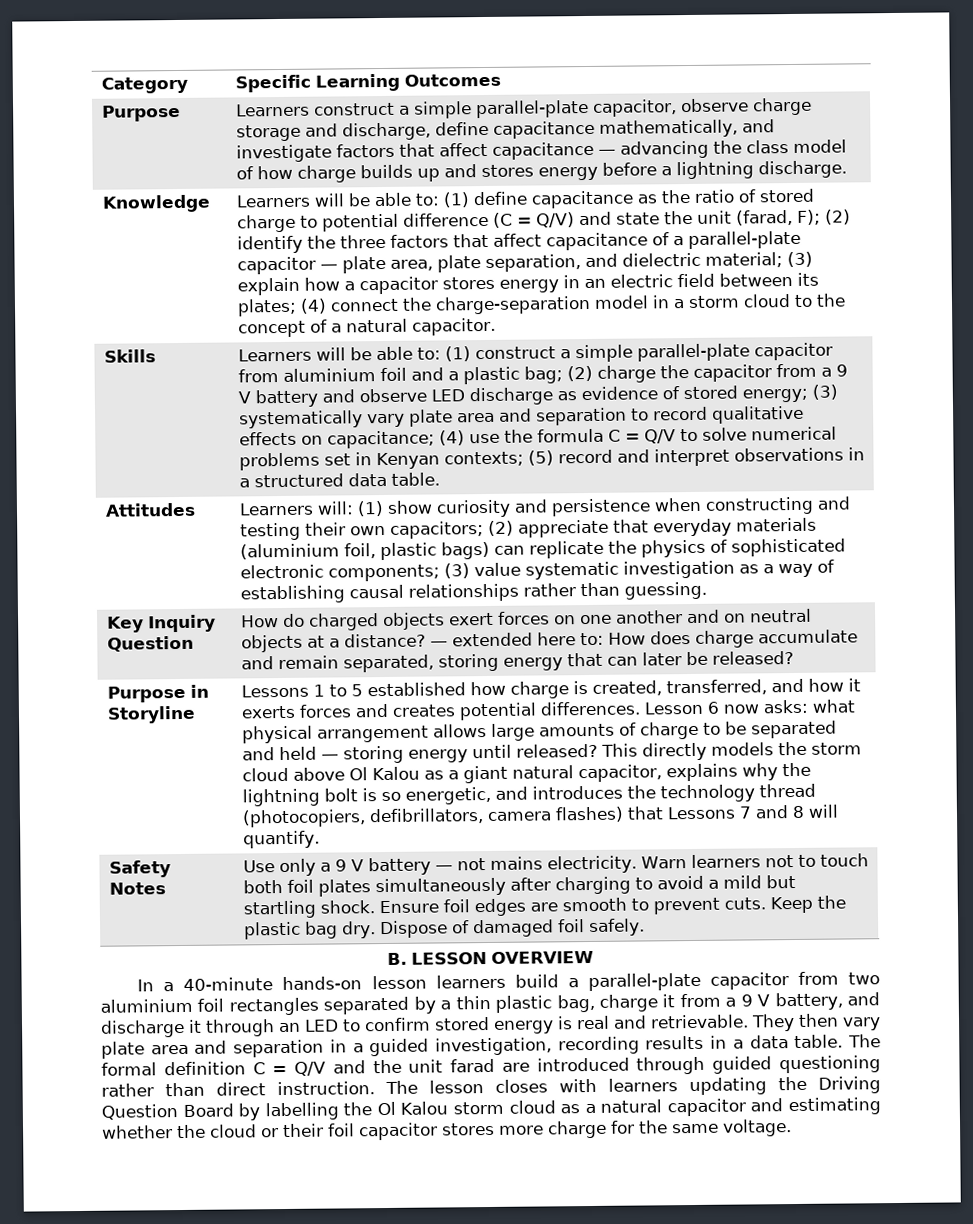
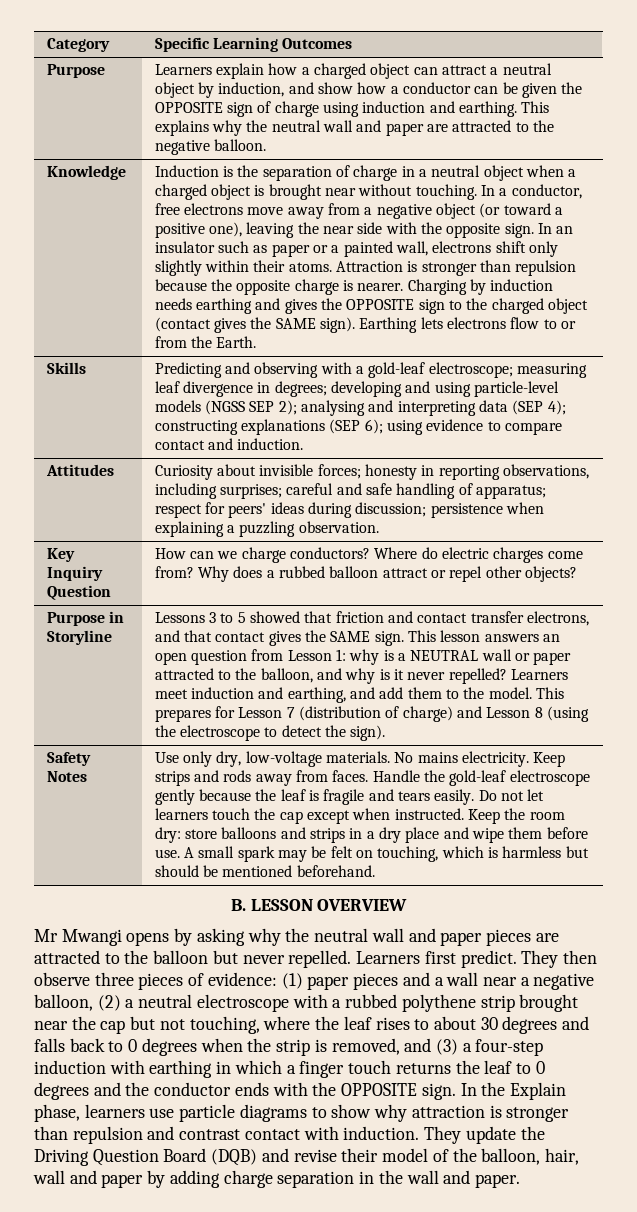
- Learners construct a simple parallel-plate capacitor, observe charge storage and discharge, define capacitance mathematically, and investigate factors that affect capacitance — advancing the class model of how charge builds up and stores energy before a lightning discharge.
- Knowledge | Learners will be able to: (1) define capacitance as the ratio of stored charge to potential difference (C = Q/V) and state the unit (farad, F); (2) identify the three factors that affect capacitance of a parallel-plate capacitor — plate area, plate separation, and dielectric material; (3) explain how a capacitor stores energy in an electric field between its plates; (4) connect the charge-separation model in a storm cloud to the concept of a natural capacitor.
- Skills | Learners will be able to: (1) construct a simple parallel-plate capacitor from aluminium foil and a plastic bag; (2) charge the capacitor from a 9 V battery and observe LED discharge as evidence of stored energy; (3) systematically vary plate area and separation to record qualitative effects on capacitance; (4) use the formula C = Q/V to solve numerical problems set in Kenyan contexts; (5) record and interpret observations in a structured data table.
- Attitudes | Learners will: (1) show curiosity and persistence when constructing and testing their own capacitors; (2) appreciate that everyday materials (aluminium foil, plastic bags) can replicate the physics of sophisticated electronic components; (3) value systematic investigation as a way of establishing causal relationships rather than guessing.
- Key Inquiry Question | How do charged objects exert forces on one another and on neutral objects at a distance? — extended here to: How does charge accumulate and remain separated, storing energy that can later be released?
+ Learners explain how a charged object can attract a neutral object by induction, and show how a conductor can be given the OPPOSITE sign of charge using induction and earthing. This explains why the neutral wall and paper are attracted to the negative balloon.
+ Knowledge | Induction is the separation of charge in a neutral object when a charged object is brought near without touching. In a conductor, free electrons move away from a negative object (or toward a positive one), leaving the near side with the opposite sign. In an insulator such as paper or a painted wall, electrons shift only slightly within their atoms. Attraction is stronger than repulsion because the opposite charge is nearer. Charging by induction needs earthing and gives the OPPOSITE sign to the charged object (contact gives the SAME sign). Earthing lets electrons flow to or from the Earth.
+ Skills | Predicting and observing with a gold-leaf electroscope; measuring leaf divergence in degrees; developing and using particle-level models (NGSS SEP 2); analysing and interpreting data (SEP 4); constructing explanations (SEP 6); using evidence to compare contact and induction.
+ Attitudes | Curiosity about invisible forces; honesty in reporting observations, including surprises; careful and safe handling of apparatus; respect for peers' ideas during discussion; persistence when explaining a puzzling observation.
+ Key Inquiry Question | How can we charge conductors? Where do electric charges come from? Why does a rubbed balloon attract or repel other objects?
- Lessons 1 to 5 established how charge is created, transferred, and how it exerts forces and creates potential differences. Lesson 6 now asks: what physical arrangement allows large amounts of charge to be separated and held — storing energy until released? This directly models the storm cloud above Ol Kalou as a giant natural capacitor, explains why the lightning bolt is so energetic, and introduces the technology thread (photocopiers, defibrillators, camera flashes) that Lessons 7 and 8 will quantify.
- Safety Notes | Use only a 9 V battery — not mains electricity. Warn learners not to touch both foil plates simultaneously after charging to avoid a mild but startling shock. Ensure foil edges are smooth to prevent cuts. Keep the plastic bag dry. Dispose of damaged foil safely.
+ Lessons 3 to 5 showed that friction and contact transfer electrons, and that contact gives the SAME sign. This lesson answers an open question from Lesson 1: why is a NEUTRAL wall or paper attracted to the balloon, and why is it never repelled? Learners meet induction and earthing, and add them to the model. This prepares for Lesson 7 (distribution of charge) and Lesson 8 (using the electroscope to detect the sign).
+ Safety Notes | Use only dry, low-voltage materials. No mains electricity. Keep strips and rods away from faces. Handle the gold-leaf electroscope gently because the leaf is fragile and tears easily. Do not let learners touch the cap except when instructed. Keep the room dry: store balloons and strips in a dry place and wipe them before use. A small spark may be felt on touching, which is harmless but should be mentioned beforehand.
  B. LESSON OVERVIEW
- In a 40-minute hands-on lesson learners build a parallel-plate capacitor from two aluminium foil rectangles separated by a thin plastic bag, charge it from a 9 V battery, and discharge it through an LED to confirm stored energy is real and retrievable. They then vary plate area and separation in a guided investigation, recording results in a data table. The formal definition C = Q/V and the unit farad are introduced through guided questioning rather than direct instruction. The lesson closes with learners updating the Driving Question Board by labelling the Ol Kalou storm cloud as a natural capacitor and estimating whether the cloud or their foil capacitor stores more charge for the same voltage.
+ Mr Mwangi opens by asking why the neutral wall and paper pieces are attracted to the balloon but never repelled. Learners first predict. They then observe three pieces of evidence: (1) paper pieces and a wall near a negative balloon, (2) a neutral electroscope with a rubbed polythene strip brought near the cap but not touching, where the leaf rises to about 30 degrees and falls back to 0 degrees when the strip is removed, and (3) a four-step induction with earthing in which a finger touch returns the leaf to 0 degrees and the conductor ends with the OPPOSITE sign. In the Explain phase, learners use particle diagrams to show why attraction is stronger than repulsion and contrast contact with induction. They update the Driving Question Board (DQB) and revise their model of the balloon, hair, wall and paper by adding charge separation in the wall and paper.

